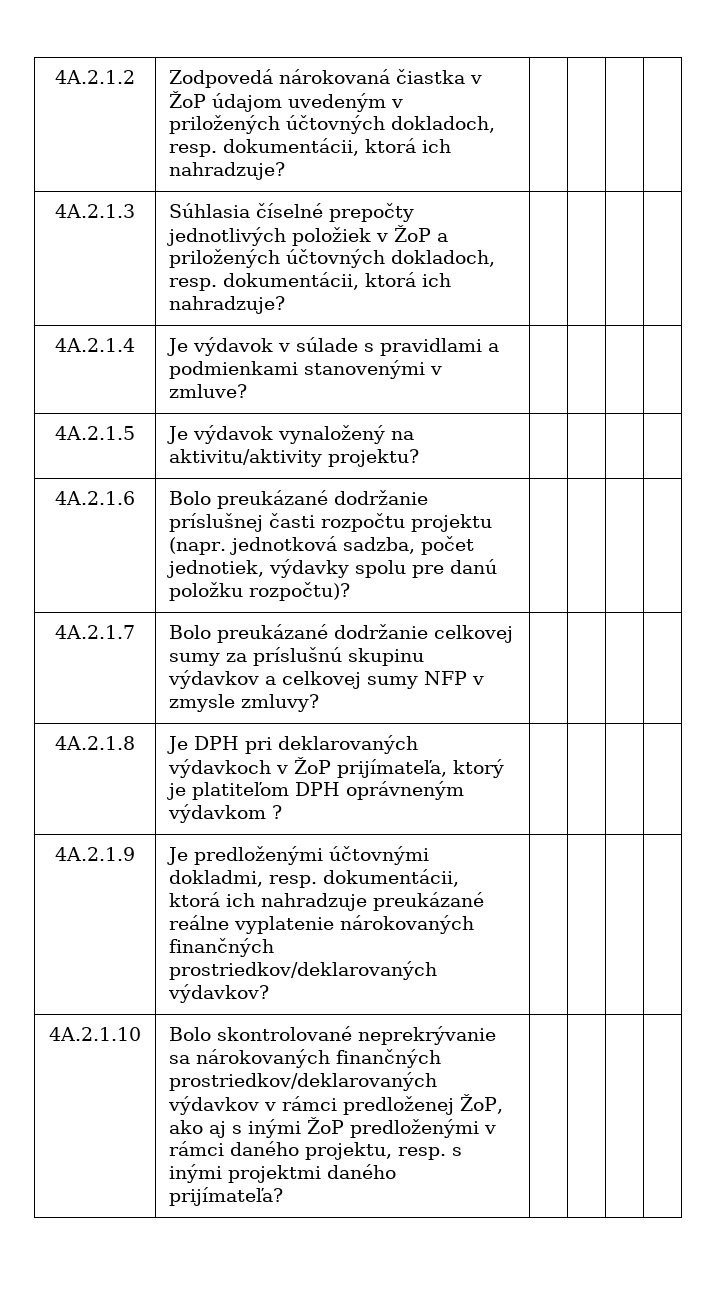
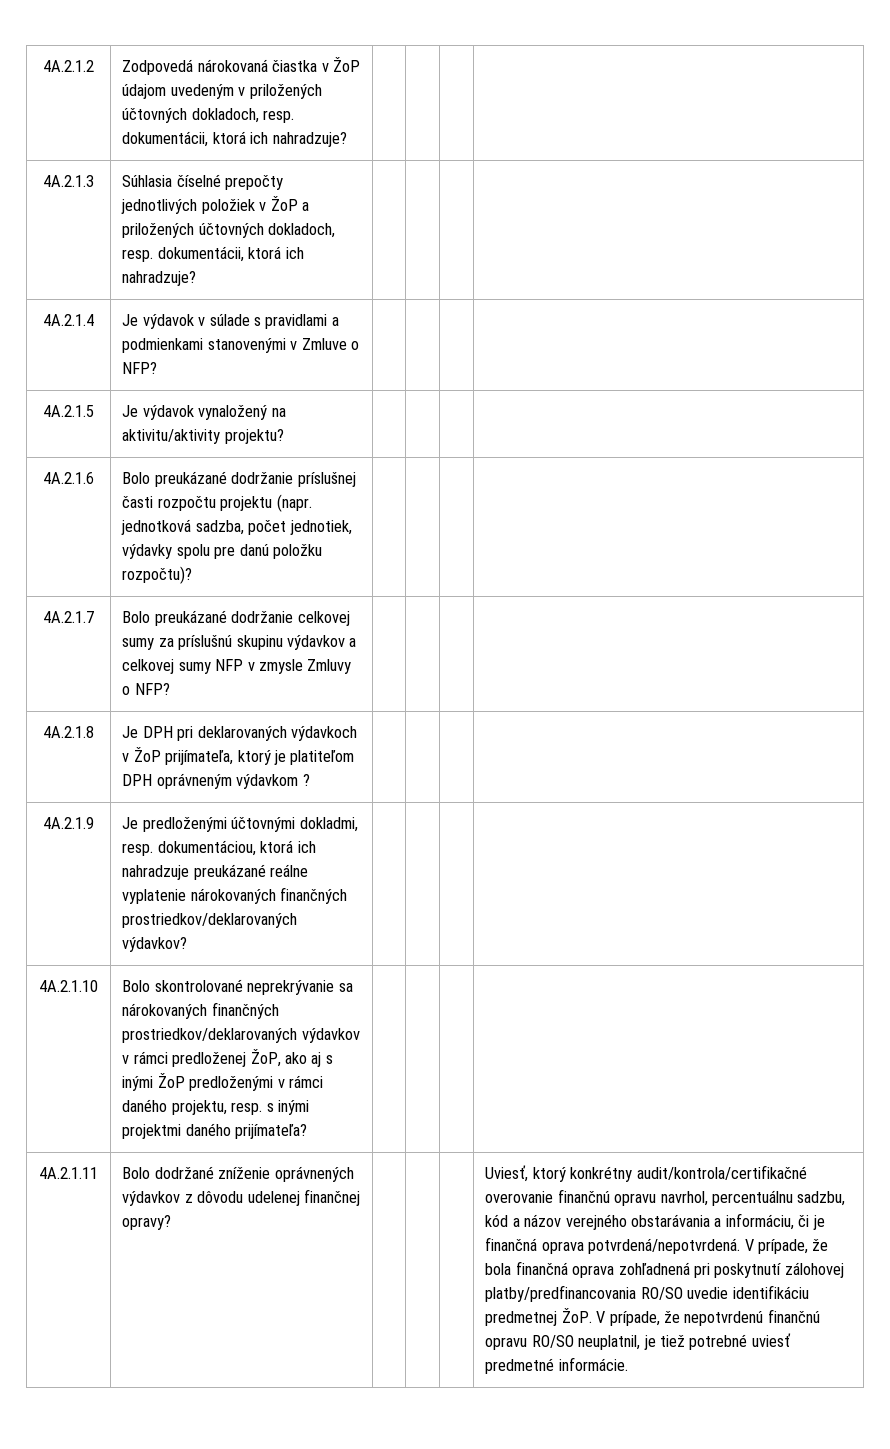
- 4A.2.1.4 | Je výdavok v súlade s pravidlami a podmienkami stanovenými v zmluve? | | | |
+ 4A.2.1.4 | Je výdavok v súlade s pravidlami a podmienkami stanovenými v Zmluve o NFP? | | | |
- 4A.2.1.7 | Bolo preukázané dodržanie celkovej sumy za príslušnú skupinu výdavkov a celkovej sumy NFP v zmysle zmluvy? | | | |
+ 4A.2.1.7 | Bolo preukázané dodržanie celkovej sumy za príslušnú skupinu výdavkov a celkovej sumy NFP v zmysle Zmluvy o NFP? | | | |
- 4A.2.1.9 | Je predloženými účtovnými dokladmi, resp. dokumentácii, ktorá ich nahradzuje preukázané reálne vyplatenie nárokovaných finančných prostriedkov/deklarovaných výdavkov? | | | |
+ 4A.2.1.9 | Je predloženými účtovnými dokladmi, resp. dokumentáciou, ktorá ich nahradzuje preukázané reálne vyplatenie nárokovaných finančných prostriedkov/deklarovaných výdavkov? | | | |
+ 4A.2.1.11 | Bolo dodržané zníženie oprávnených výdavkov z dôvodu udelenej finančnej opravy? | | | | Uviesť, ktorý konkrétny audit/kontrola/certifikačné overovanie finančnú opravu navrhol, percentuálnu sadzbu, kód a názov verejného obstarávania a informáciu, či je finančná oprava potvrdená/nepotvrdená. V prípade, že bola finančná oprava zohľadnená pri poskytnutí zálohovej platby/predfinancovania RO/SO uvedie identifikáciu predmetnej ŽoP. V prípade, že nepotvrdenú finančnú opravu RO/SO neuplatnil, je tiež potrebné uviesť predmetné informácie.

